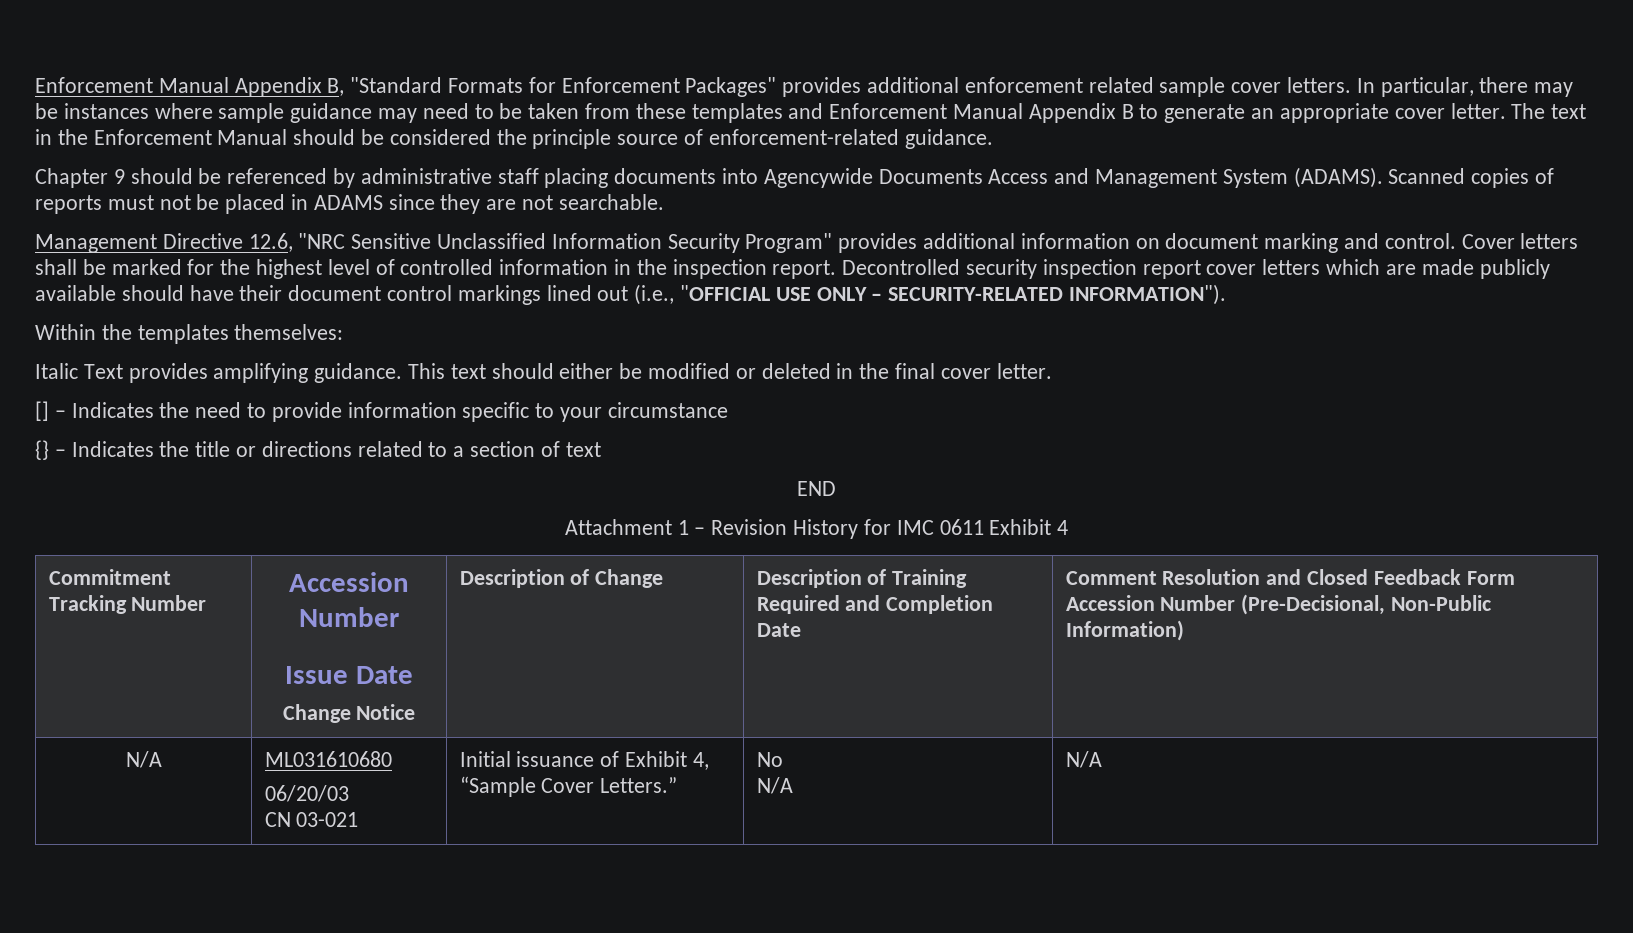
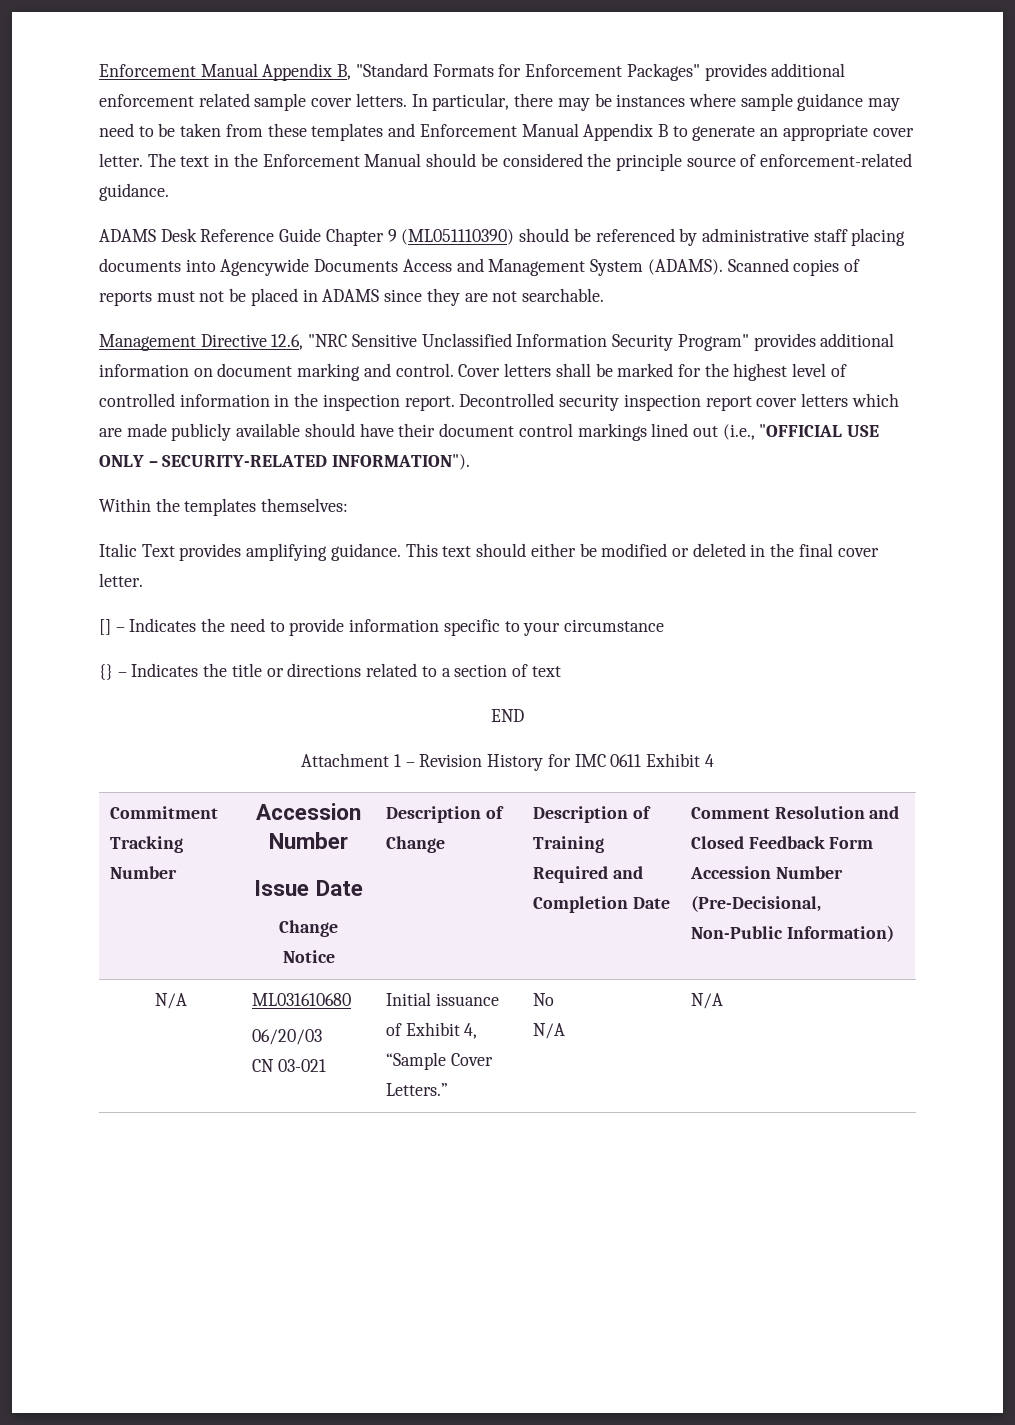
- Chapter 9 should be referenced by administrative staff placing documents into Agencywide Documents Access and Management System (ADAMS).
+ ADAMS Desk Reference Guide Chapter 9 (ML051110390) should be referenced by administrative staff placing documents into Agencywide Documents Access and Management System (ADAMS).

